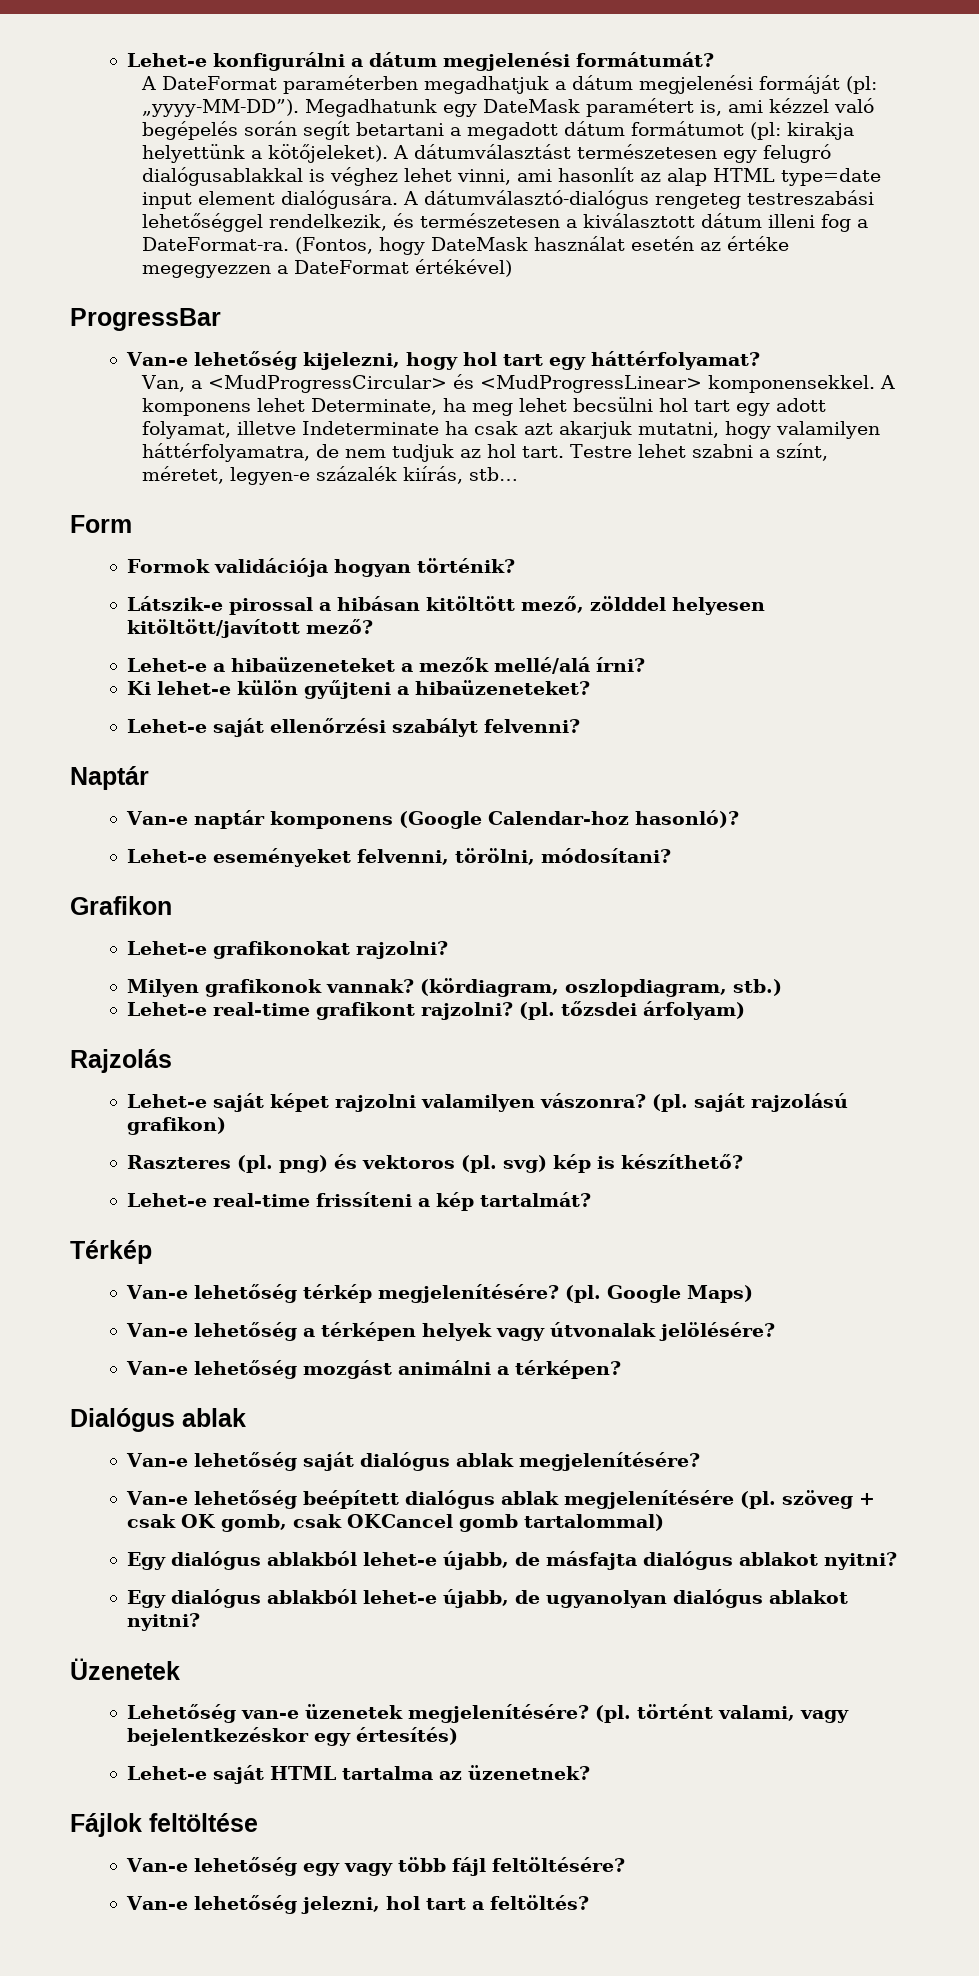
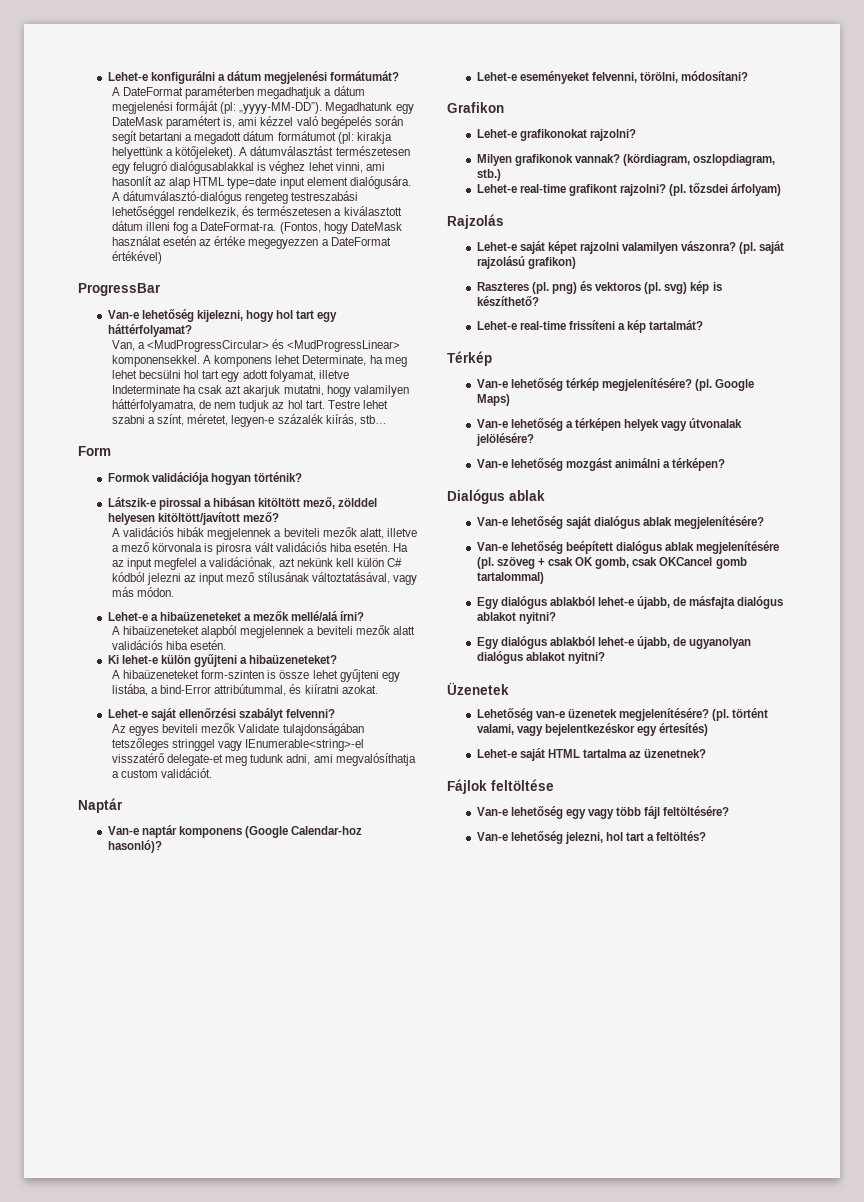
+ A validációs hibák megjelennek a beviteli mezők alatt, illetve a mező körvonala is pirosra vált validációs hiba esetén. Ha az input megfelel a validációnak, azt nekünk kell külön C# kódból jelezni az input mező stílusának változtatásával, vagy más módon.
+ A hibaüzeneteket alapból megjelennek a beviteli mezők alatt validációs hiba esetén.
+ A hibaüzeneteket form-szinten is össze lehet gyűjteni egy listába, a bind-Error attribútummal, és kiíratni azokat.
+ Az egyes beviteli mezők Validate tulajdonságában tetszőleges stringgel vagy IEnumerable<string>-el visszatérő delegate-et meg tudunk adni, ami megvalósíthatja a custom validációt.

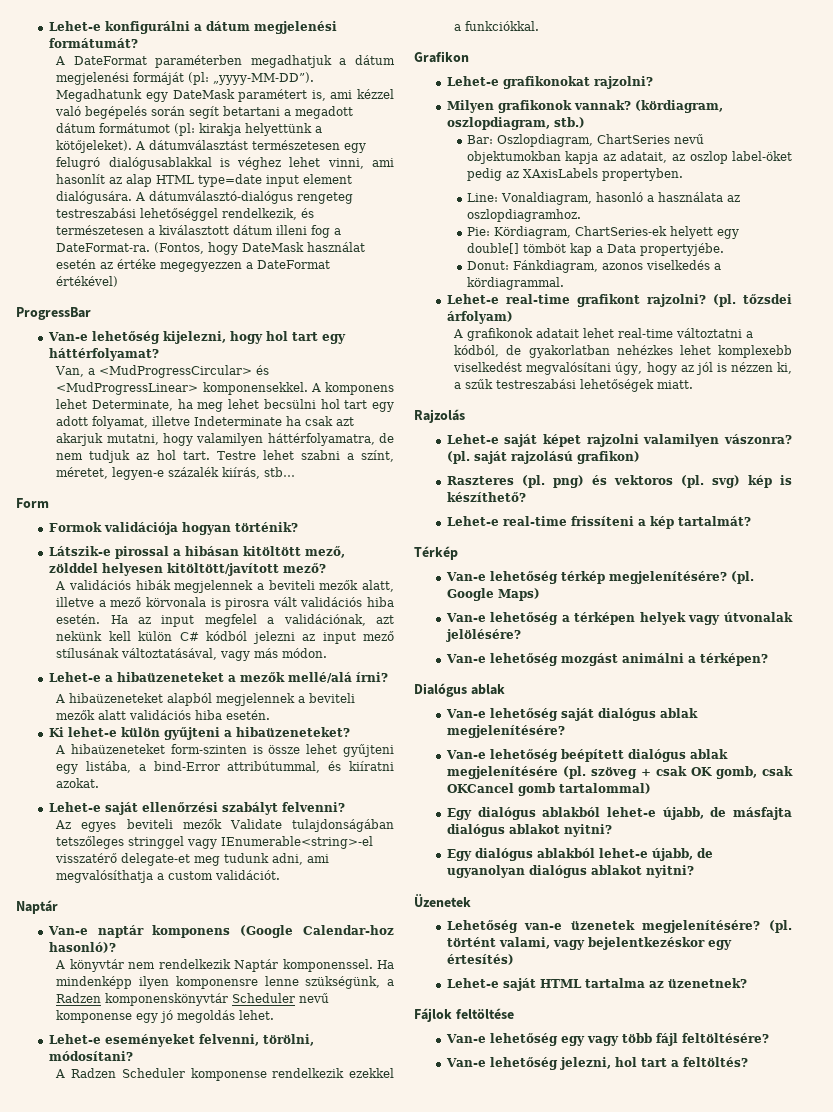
+ A könyvtár nem rendelkezik Naptár komponenssel. Ha mindenképp ilyen komponensre lenne szükségünk, a Radzen komponenskönyvtár Scheduler nevű komponense egy jó megoldás lehet.
+ A Radzen Scheduler komponense rendelkezik ezekkel a funkciókkal.
+ Bar: Oszlopdiagram, ChartSeries nevű objektumokban kapja az adatait, az oszlop label-öket pedig az XAxisLabels propertyben.
+ Line: Vonaldiagram, hasonló a használata az oszlopdiagramhoz.
+ Pie: Kördiagram, ChartSeries-ek helyett egy double[] tömböt kap a Data propertyjébe.
+ Donut: Fánkdiagram, azonos viselkedés a kördiagrammal.
+ A grafikonok adatait lehet real-time változtatni a kódból, de gyakorlatban nehézkes lehet komplexebb viselkedést megvalósítani úgy, hogy az jól is nézzen ki, a szűk testreszabási lehetőségek miatt.

